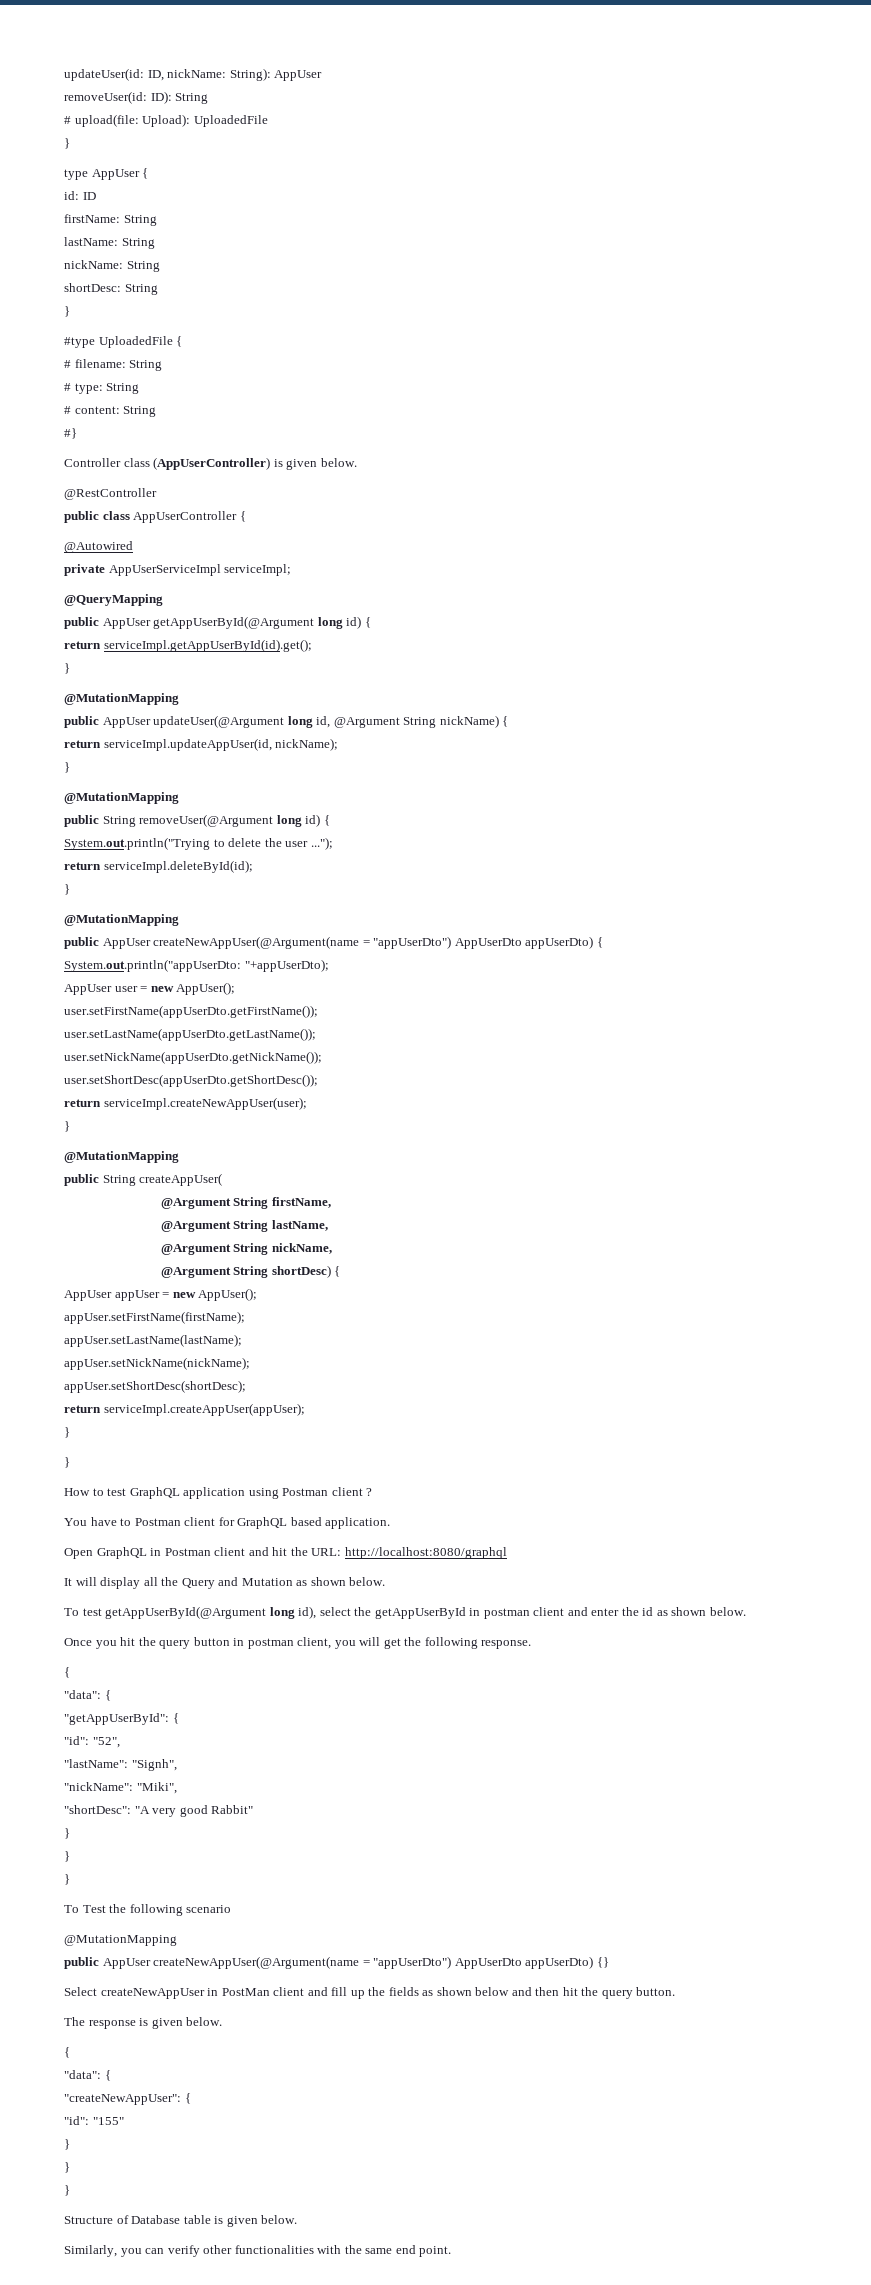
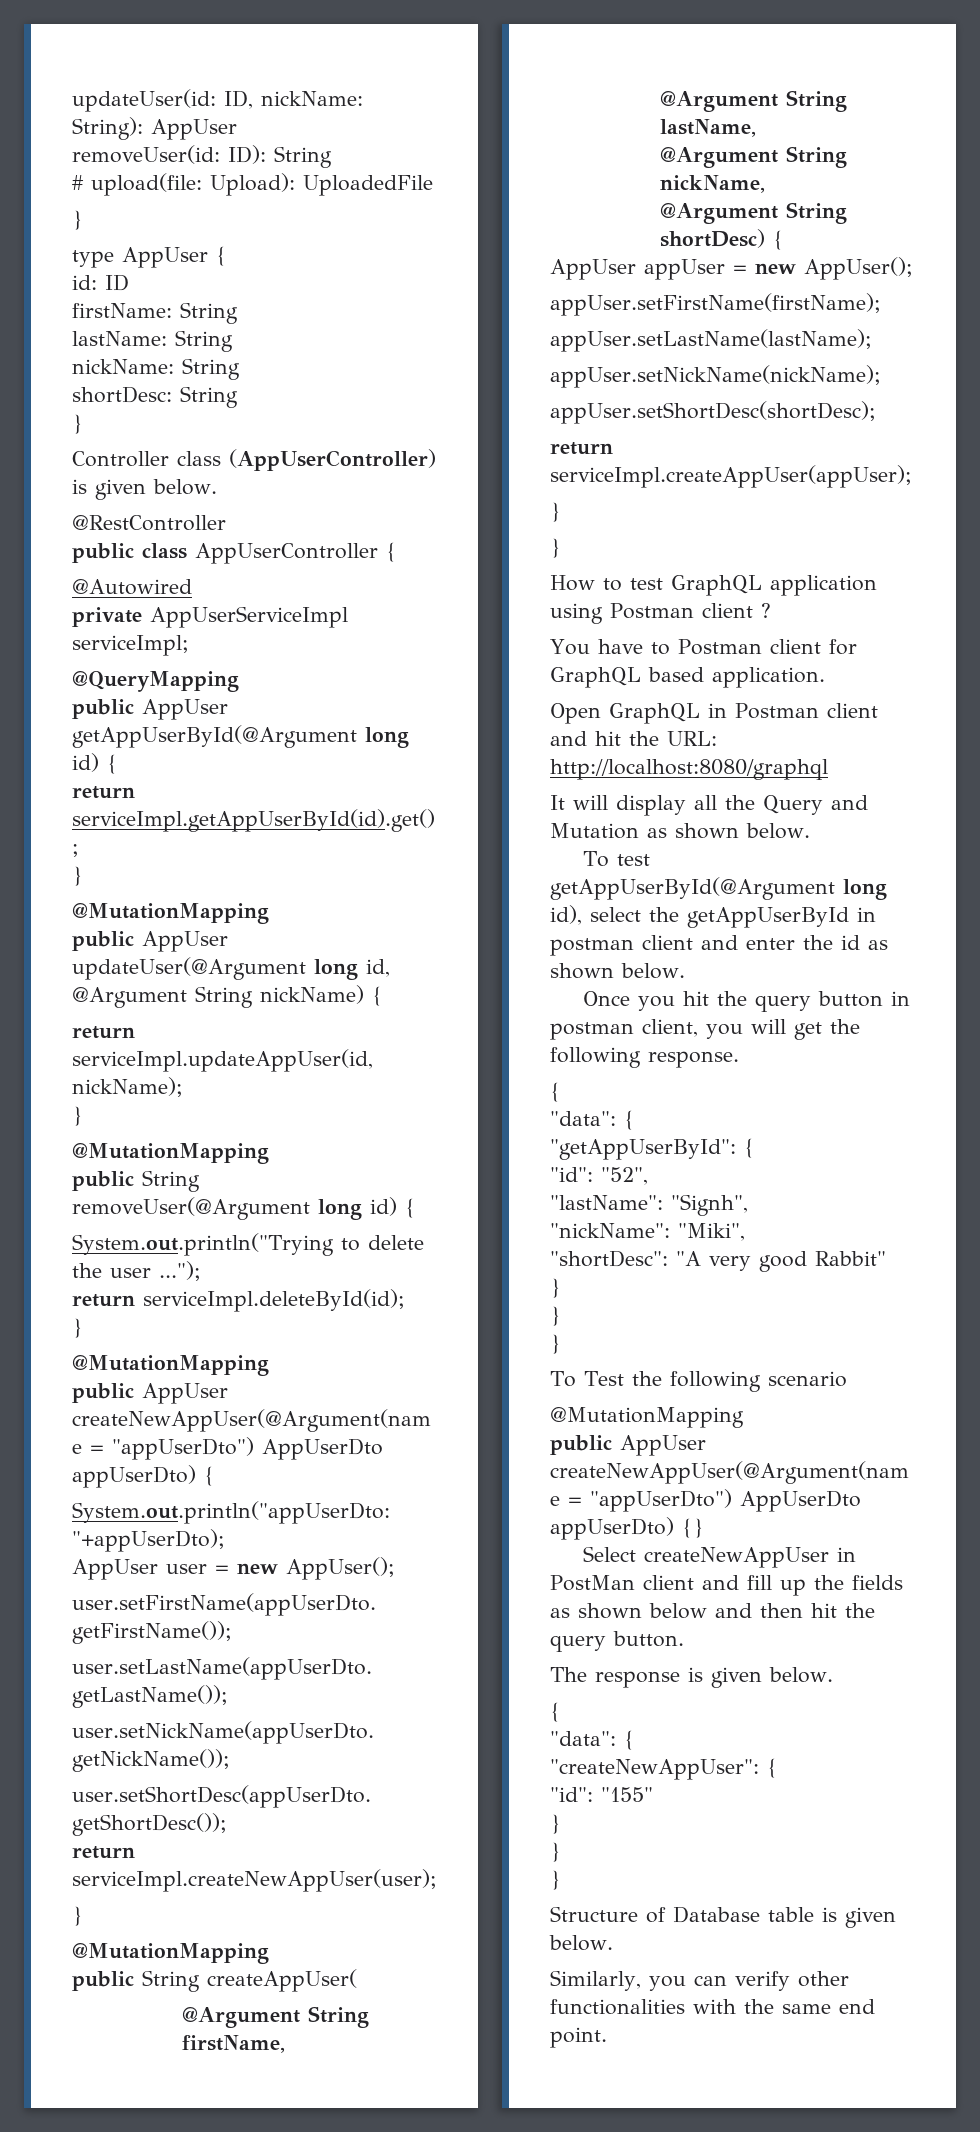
- #type UploadedFile {
- # filename: String
- # type: String
- # content: String
- #}

